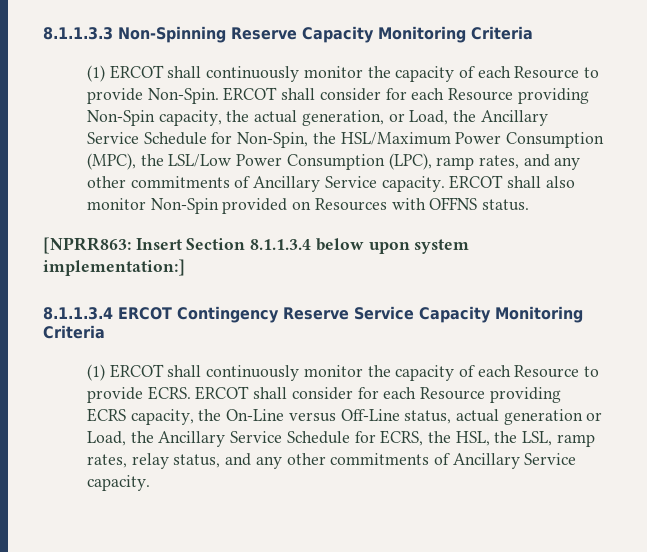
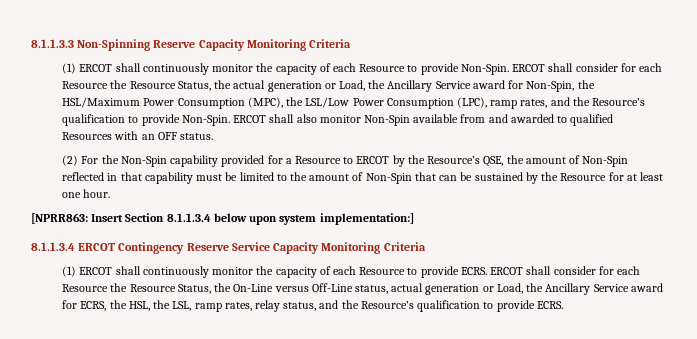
- ERCOT shall consider for each Resource providing Non-Spin capacity, the actual generation, or Load, the Ancillary Service Schedule for Non-Spin, the HSL/Maximum Power Consumption (MPC), the LSL/Low Power Consumption (LPC), ramp rates, and any other commitments of Ancillary Service capacity.
+ ERCOT shall consider for each Resource the Resource Status, the actual generation or Load, the Ancillary Service award for Non-Spin, the HSL/Maximum Power Consumption (MPC), the LSL/Low Power Consumption (LPC), ramp rates, and the Resource’s qualification to provide Non-Spin.
- ERCOT shall also monitor Non-Spin provided on Resources with OFFNS status.
+ ERCOT shall also monitor Non-Spin available from and awarded to qualified Resources with an OFF status.
+ (2) For the Non-Spin capability provided for a Resource to ERCOT by the Resource’s QSE, the amount of Non-Spin reflected in that capability must be limited to the amount of Non-Spin that can be sustained by the Resource for at least one hour.
- ERCOT shall consider for each Resource providing ECRS capacity, the On-Line versus Off-Line status, actual generation or Load, the Ancillary Service Schedule for ECRS, the HSL, the LSL, ramp rates, relay status, and any other commitments of Ancillary Service capacity.
+ ERCOT shall consider for each Resource the Resource Status, the On-Line versus Off-Line status, actual generation or Load, the Ancillary Service award for ECRS, the HSL, the LSL, ramp rates, relay status, and the Resource’s qualification to provide ECRS.

